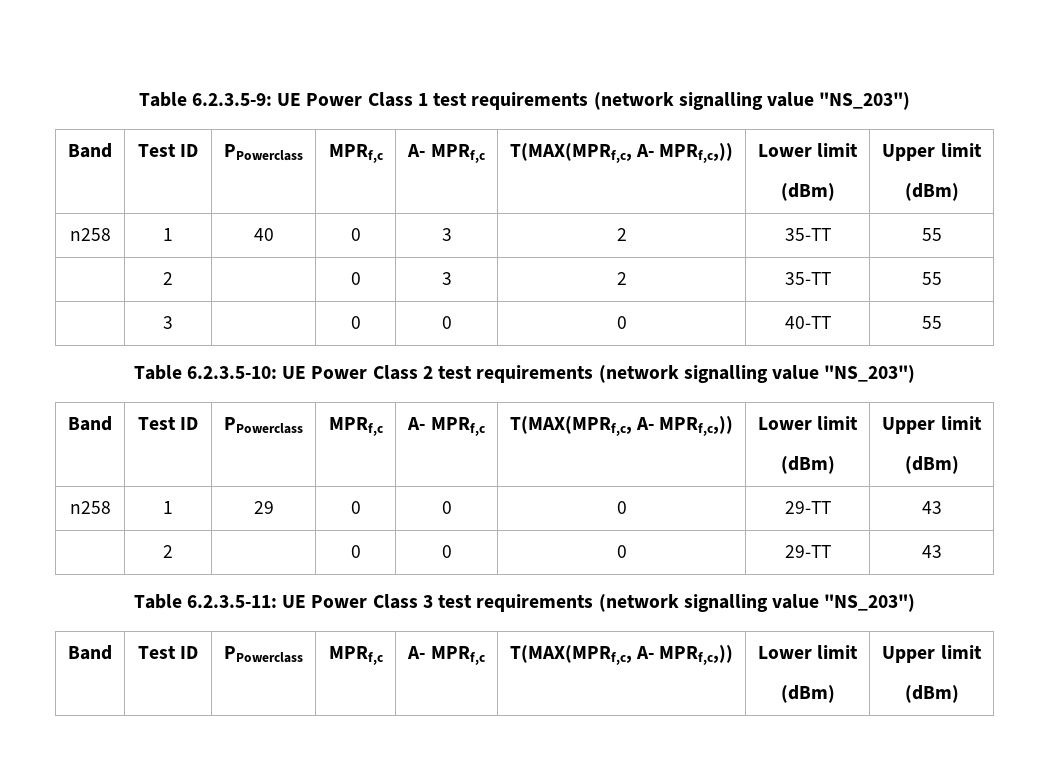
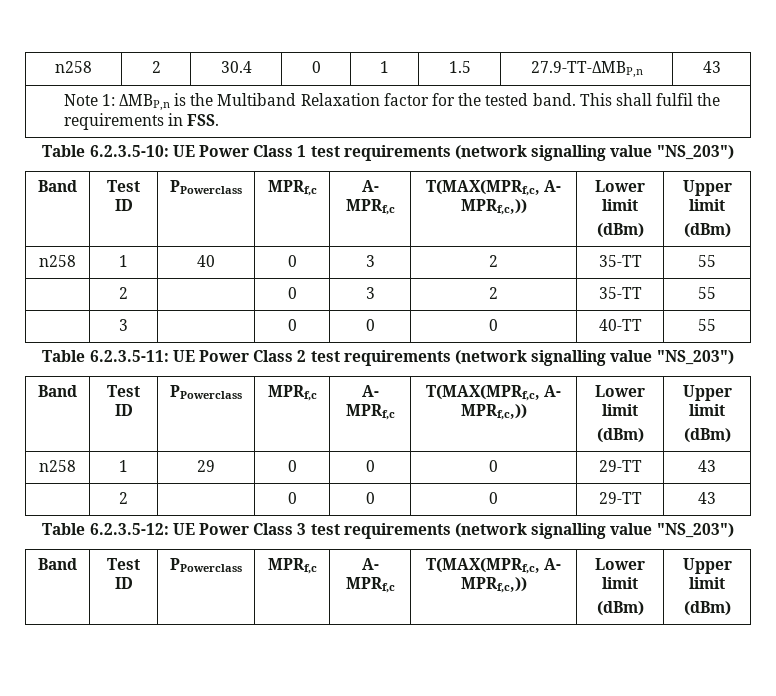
- Table 6.2.3.5-9: UE Power Class 1 test requirements (network signalling value "NS_203")
+ n258 | 2 | 30.4 | 0 | 1 | 1.5 | 27.9-TT-ΔMBP,n | 43
+ Note 1: ΔMBP,n is the Multiband Relaxation factor for the tested band. This shall fulfil the requirements in FSS.
+ Table 6.2.3.5-10: UE Power Class 1 test requirements (network signalling value "NS_203")
- Table 6.2.3.5-10: UE Power Class 2 test requirements (network signalling value "NS_203")
+ Table 6.2.3.5-11: UE Power Class 2 test requirements (network signalling value "NS_203")
- Table 6.2.3.5-11: UE Power Class 3 test requirements (network signalling value "NS_203")
+ Table 6.2.3.5-12: UE Power Class 3 test requirements (network signalling value "NS_203")

